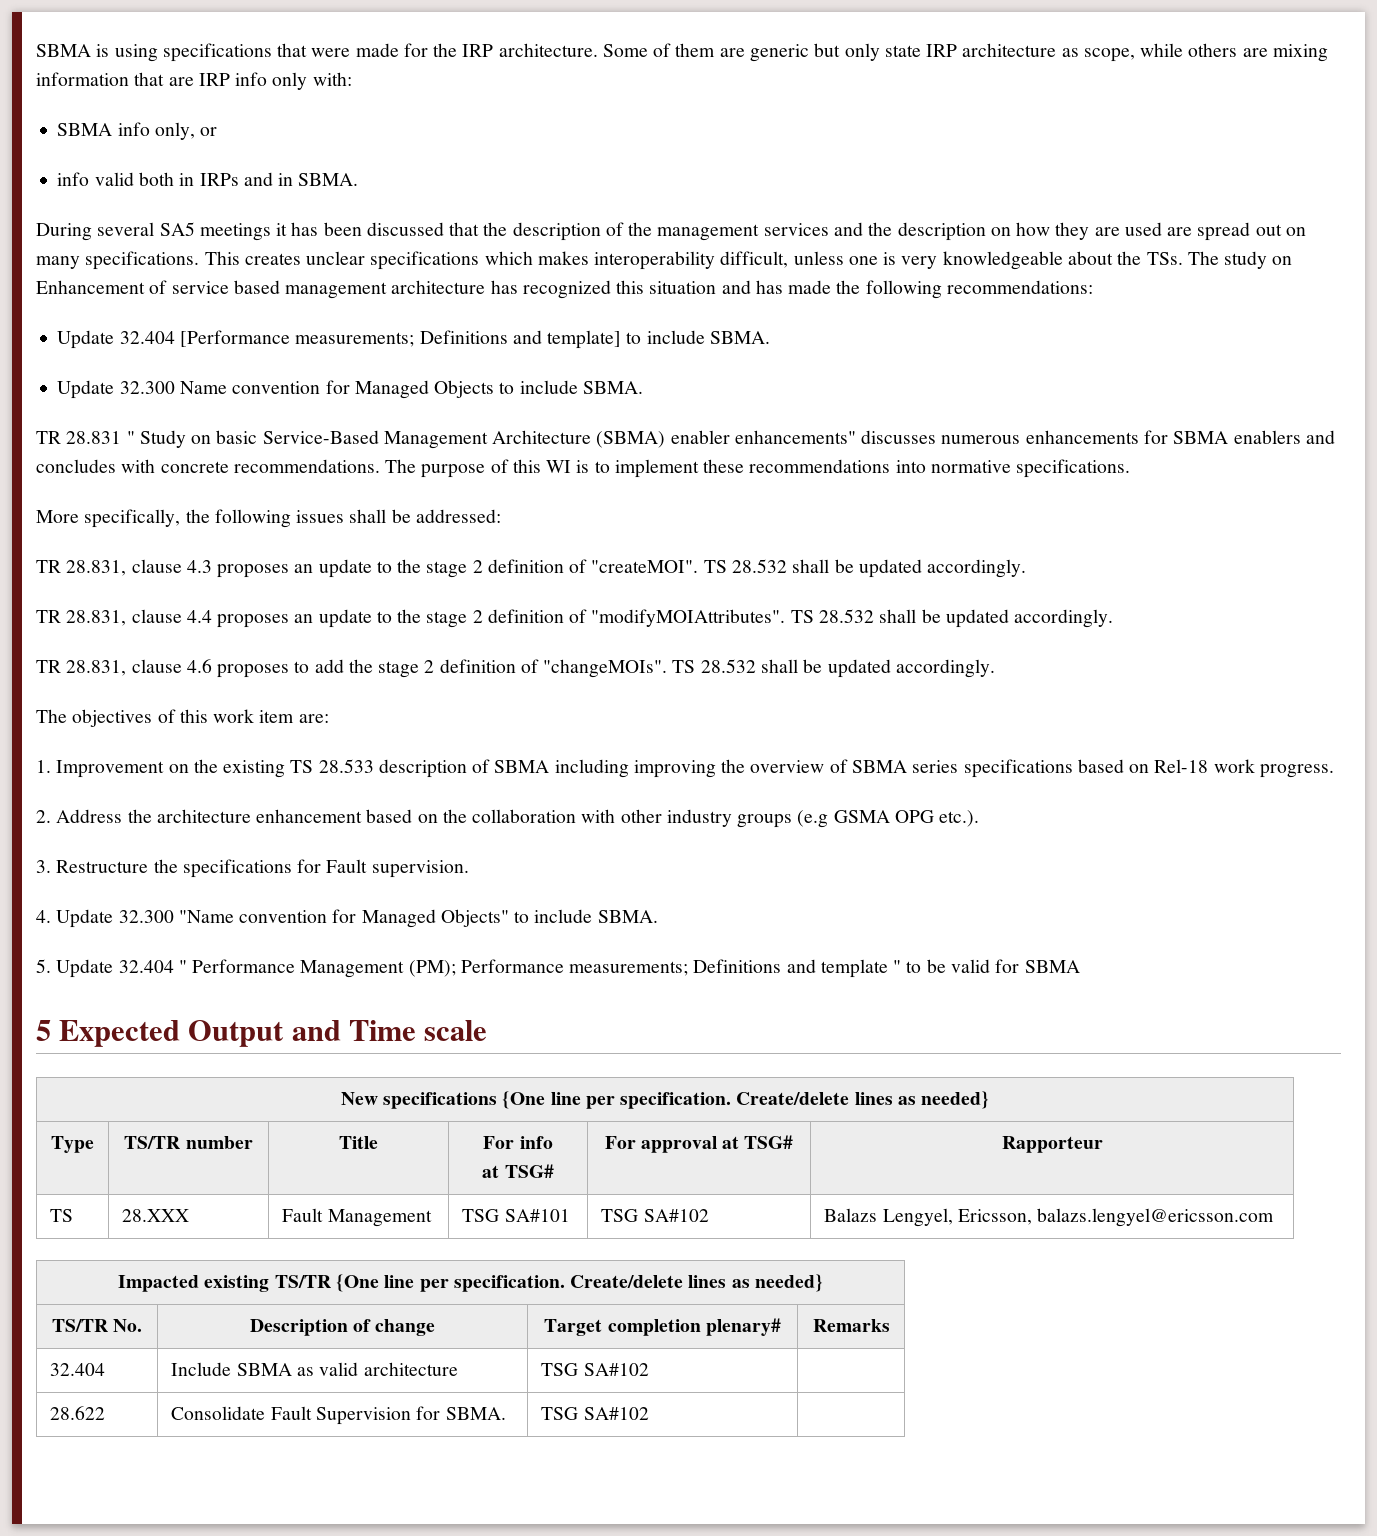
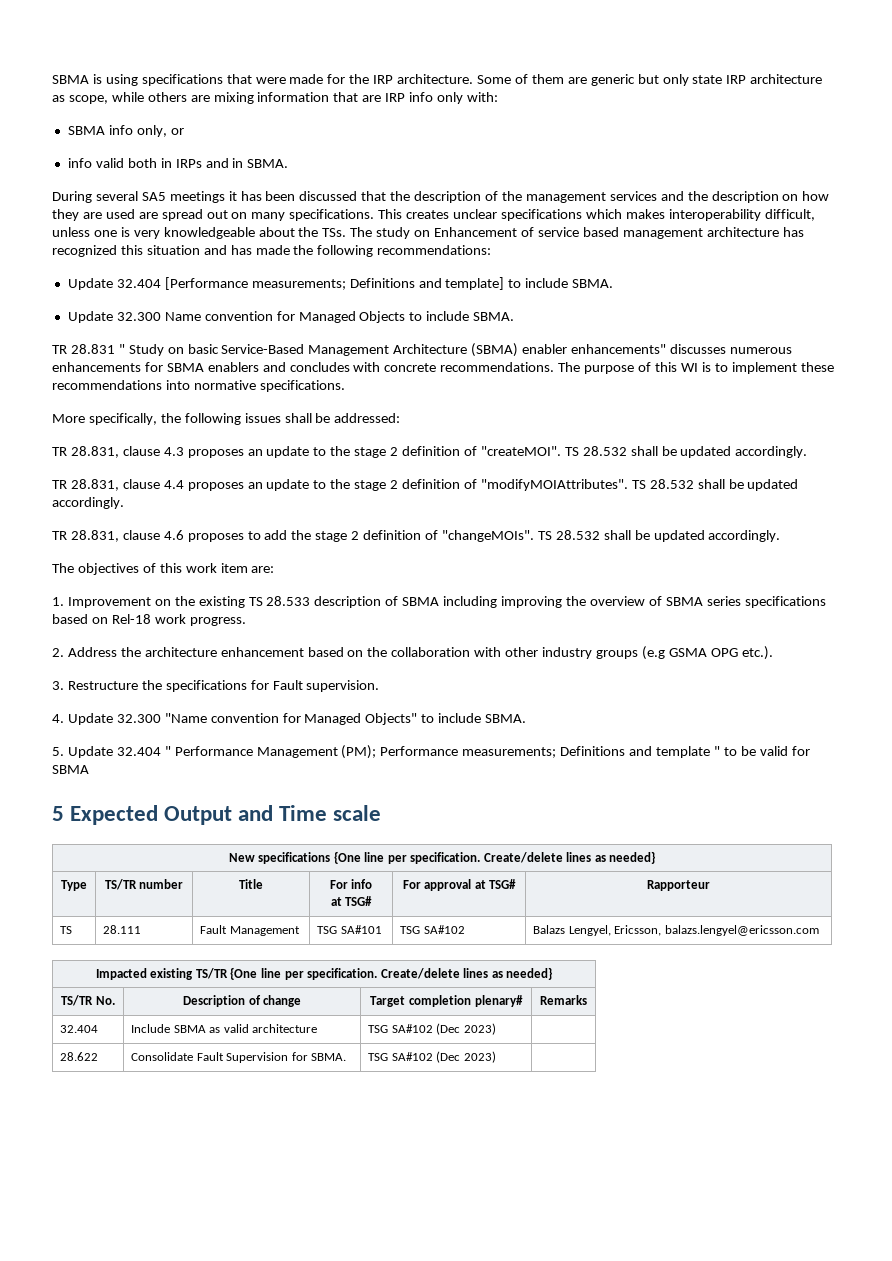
- TS | 28.XXX | Fault Management | TSG SA#101 | TSG SA#102 | Balazs Lengyel, Ericsson, balazs.lengyel@ericsson.com
+ TS | 28.111 | Fault Management | TSG SA#101 | TSG SA#102 | Balazs Lengyel, Ericsson, balazs.lengyel@ericsson.com
- 32.404 | Include SBMA as valid architecture | TSG SA#102 |
+ 32.404 | Include SBMA as valid architecture | TSG SA#102 (Dec 2023) |
- 28.622 | Consolidate Fault Supervision for SBMA. | TSG SA#102 |
+ 28.622 | Consolidate Fault Supervision for SBMA. | TSG SA#102 (Dec 2023) |

